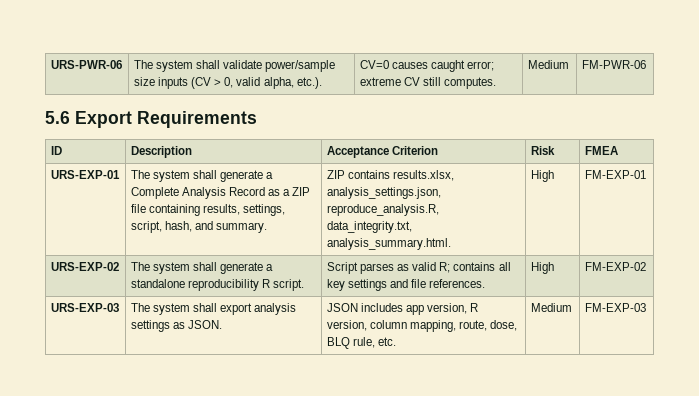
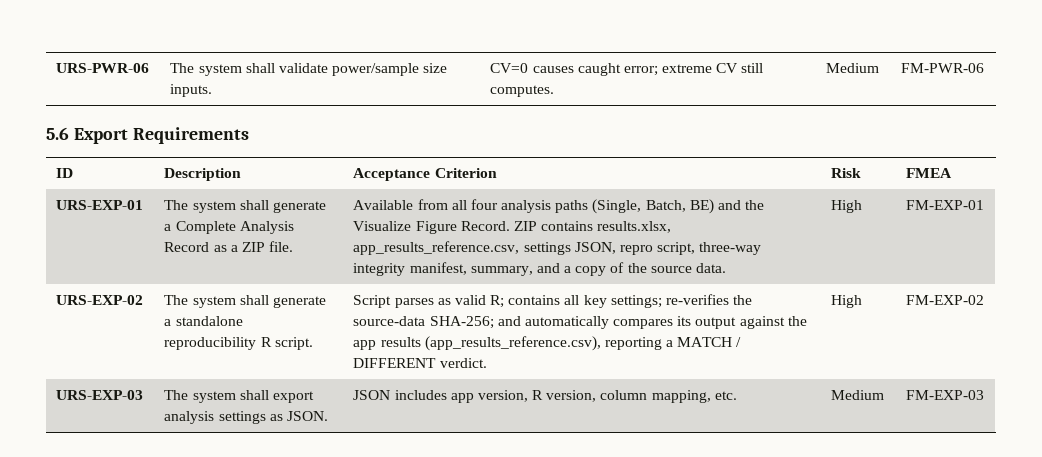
- URS-PWR-06 | The system shall validate power/sample size inputs (CV > 0, valid alpha, etc.). | CV=0 causes caught error; extreme CV still computes. | Medium | FM-PWR-06
+ URS-PWR-06 | The system shall validate power/sample size inputs. | CV=0 causes caught error; extreme CV still computes. | Medium | FM-PWR-06
- The system shall generate a Complete Analysis Record as a ZIP file containing results, settings, script, hash, and summary. | ZIP contains results.xlsx, analysis_settings.json, reproduce_analysis.R, data_integrity.txt, analysis_summary.html.
+ The system shall generate a Complete Analysis Record as a ZIP file. | Available from all four analysis paths (Single, Batch, BE) and the Visualize Figure Record. ZIP contains results.xlsx, app_results_reference.csv, settings JSON, repro script, three-way integrity manifest, summary, and a copy of the source data.
- Script parses as valid R; contains all key settings and file references.
+ Script parses as valid R; contains all key settings; re-verifies the source-data SHA-256; and automatically compares its output against the app results (app_results_reference.csv), reporting a MATCH / DIFFERENT verdict.
- URS-EXP-03 | The system shall export analysis settings as JSON. | JSON includes app version, R version, column mapping, route, dose, BLQ rule, etc. | Medium | FM-EXP-03
+ URS-EXP-03 | The system shall export analysis settings as JSON. | JSON includes app version, R version, column mapping, etc. | Medium | FM-EXP-03

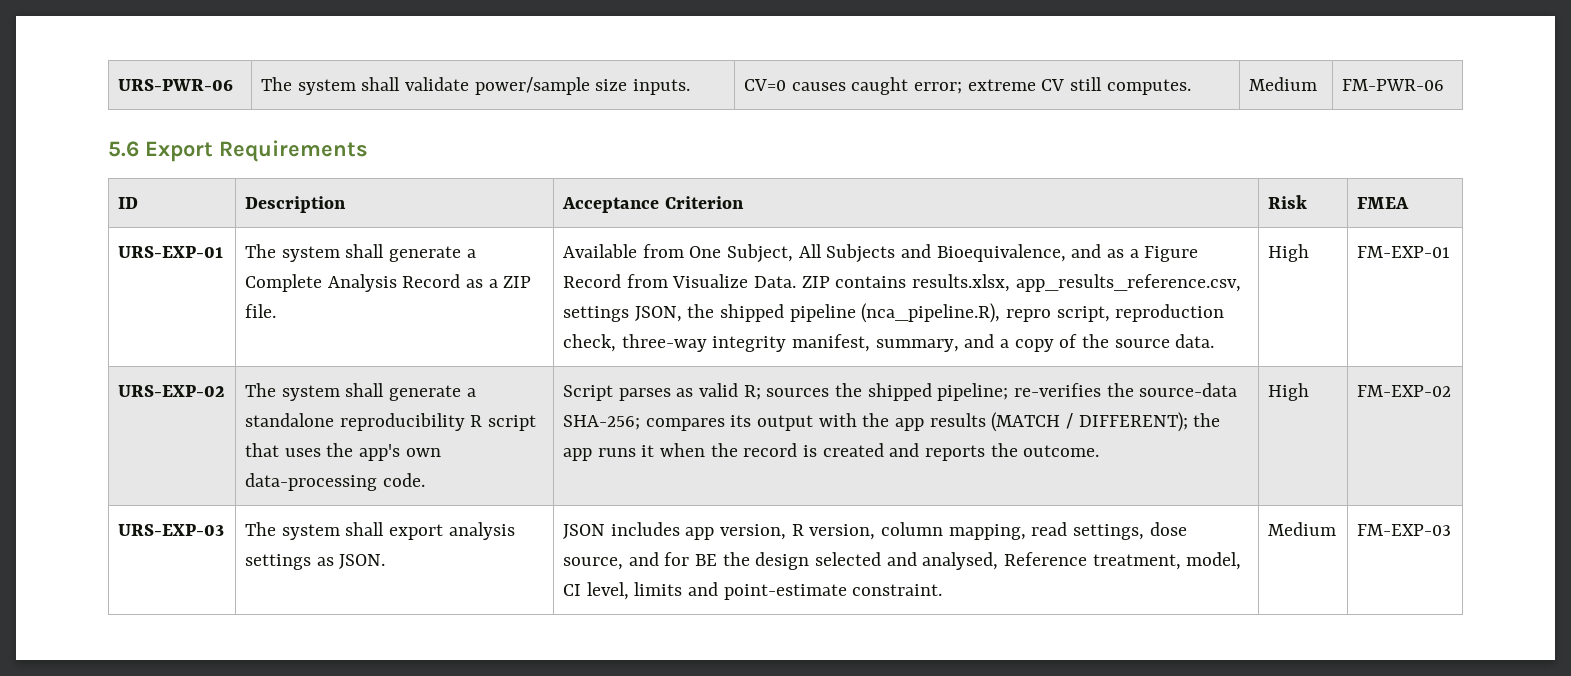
- Available from all four analysis paths (Single, Batch, BE) and the Visualize Figure Record.
+ Available from One Subject, All Subjects and Bioequivalence, and as a Figure Record from Visualize Data.
- ZIP contains results.xlsx, app_results_reference.csv, settings JSON, repro script, three-way integrity manifest, summary, and a copy of the source data.
+ ZIP contains results.xlsx, app_results_reference.csv, settings JSON, the shipped pipeline (nca_pipeline.R), repro script, reproduction check, three-way integrity manifest, summary, and a copy of the source data.
- The system shall generate a standalone reproducibility R script.
+ The system shall generate a standalone reproducibility R script that uses the app's own data-processing code.
- Script parses as valid R; contains all key settings; re-verifies the source-data SHA-256; and automatically compares its output against the app results (app_results_reference.csv), reporting a MATCH / DIFFERENT verdict.
+ Script parses as valid R; sources the shipped pipeline; re-verifies the source-data SHA-256; compares its output with the app results (MATCH / DIFFERENT); the app runs it when the record is created and reports the outcome.
- URS-EXP-03 | The system shall export analysis settings as JSON. | JSON includes app version, R version, column mapping, etc. | Medium | FM-EXP-03
+ URS-EXP-03 | The system shall export analysis settings as JSON. | JSON includes app version, R version, column mapping, read settings, dose source, and for BE the design selected and analysed, Reference treatment, model, CI level, limits and point-estimate constraint. | Medium | FM-EXP-03

